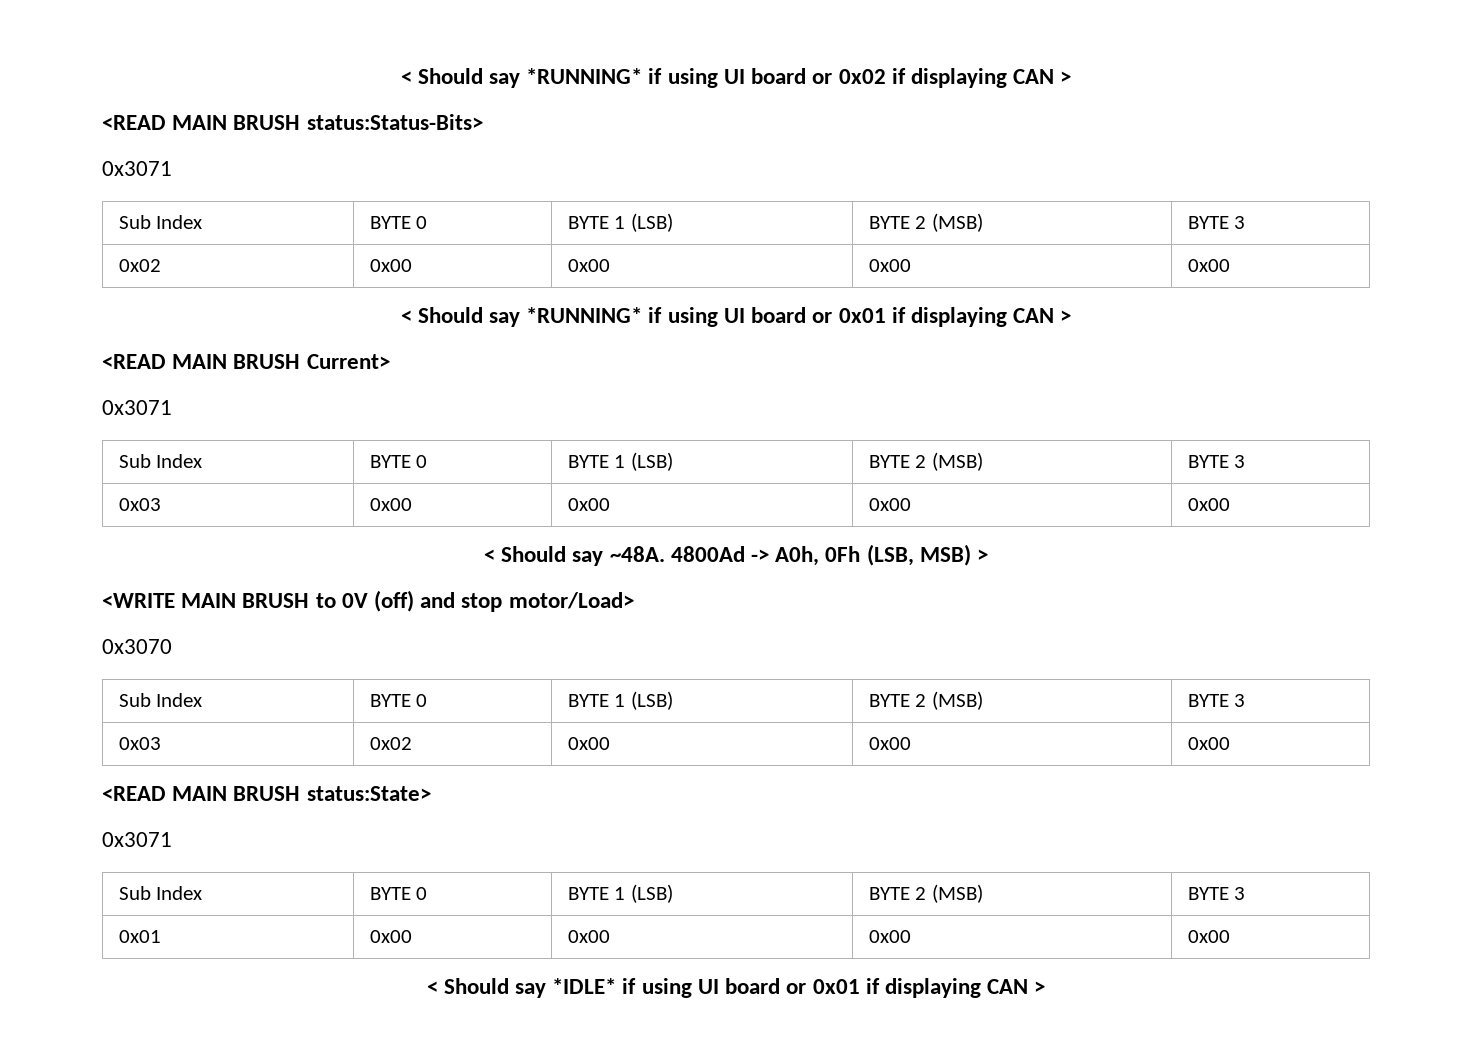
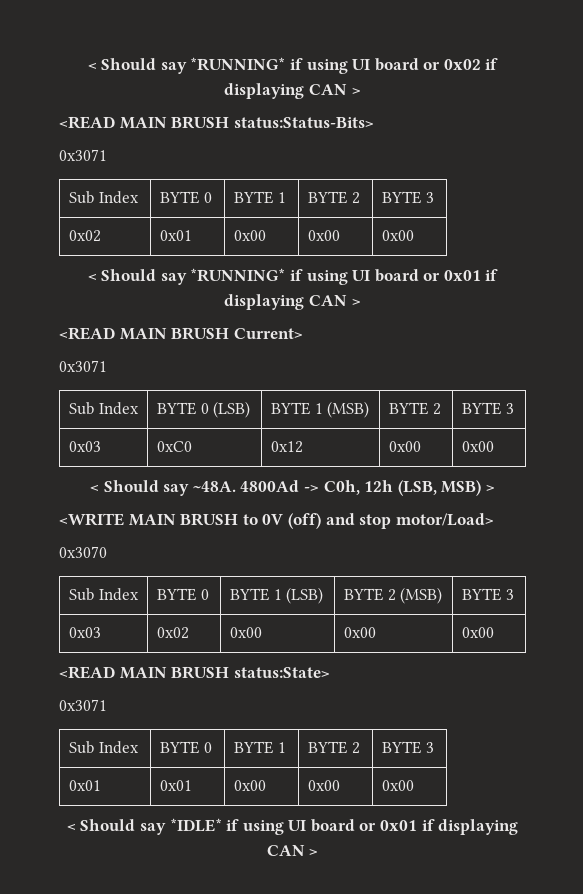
  <READ MAIN BRUSH status:Status-Bits>
  0x3071
- Sub Index | BYTE 0 | BYTE 1 (LSB) | BYTE 2 (MSB) | BYTE 3
+ Sub Index | BYTE 0 | BYTE 1 | BYTE 2 | BYTE 3
- 0x02 | 0x00 | 0x00 | 0x00 | 0x00
+ 0x02 | 0x01 | 0x00 | 0x00 | 0x00
  <READ MAIN BRUSH Current>
  0x3071
- Sub Index | BYTE 0 | BYTE 1 (LSB) | BYTE 2 (MSB) | BYTE 3
- 0x03 | 0x00 | 0x00 | 0x00 | 0x00
+ Sub Index | BYTE 0 (LSB) | BYTE 1 (MSB) | BYTE 2 | BYTE 3
+ 0x03 | 0xC0 | 0x12 | 0x00 | 0x00
- 4800Ad -> A0h, 0Fh (LSB, MSB) >
+ 4800Ad -> C0h, 12h (LSB, MSB) >
  <READ MAIN BRUSH status:State>
  0x3071
- Sub Index | BYTE 0 | BYTE 1 (LSB) | BYTE 2 (MSB) | BYTE 3
+ Sub Index | BYTE 0 | BYTE 1 | BYTE 2 | BYTE 3
- 0x01 | 0x00 | 0x00 | 0x00 | 0x00
+ 0x01 | 0x01 | 0x00 | 0x00 | 0x00

